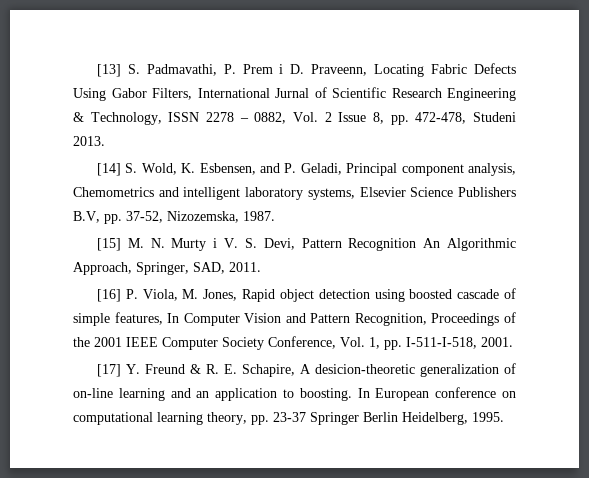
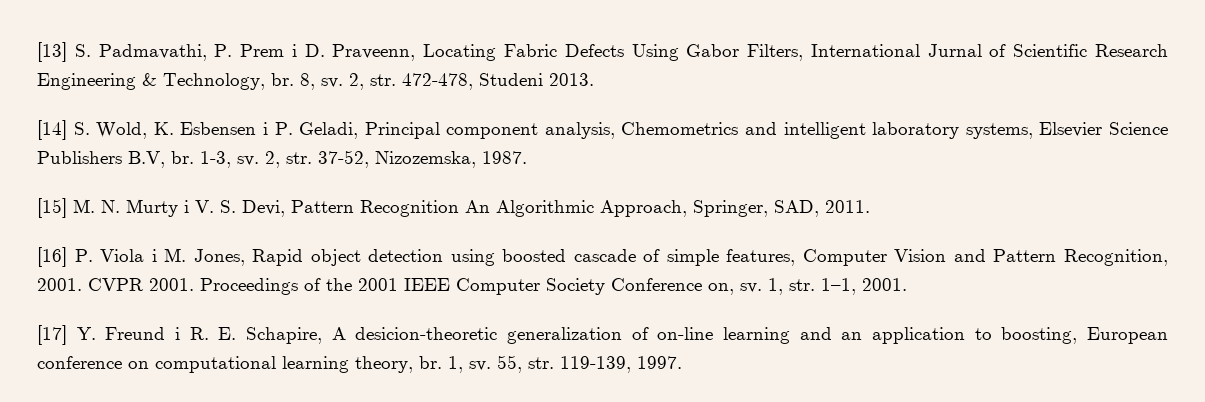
- [13] S. Padmavathi, P. Prem i D. Praveenn, Locating Fabric Defects Using Gabor Filters, International Jurnal of Scientific Research Engineering & Technology, ISSN 2278 – 0882, Vol. 2 Issue 8, pp. 472-478, Studeni 2013.
+ [13] S. Padmavathi, P. Prem i D. Praveenn, Locating Fabric Defects Using Gabor Filters, International Jurnal of Scientific Research Engineering & Technology, br. 8, sv. 2, str. 472-478, Studeni 2013.
- [14] S. Wold, K. Esbensen, and P. Geladi, Principal component analysis, Chemometrics and intelligent laboratory systems, Elsevier Science Publishers B.V, pp. 37-52, Nizozemska, 1987.
+ [14] S. Wold, K. Esbensen i P. Geladi, Principal component analysis, Chemometrics and intelligent laboratory systems, Elsevier Science Publishers B.V, br. 1-3, sv. 2, str. 37-52, Nizozemska, 1987.
- [16] P. Viola, M. Jones, Rapid object detection using boosted cascade of simple features, In Computer Vision and Pattern Recognition, Proceedings of the 2001 IEEE Computer Society Conference, Vol. 1, pp. I-511-I-518, 2001.
+ [16] P. Viola i M. Jones, Rapid object detection using boosted cascade of simple features, Computer Vision and Pattern Recognition, 2001. CVPR 2001. Proceedings of the 2001 IEEE Computer Society Conference on, sv. 1, str. 1–1, 2001.
- [17] Y. Freund & R. E. Schapire, A desicion-theoretic generalization of on-line learning and an application to boosting. In European conference on computational learning theory, pp. 23-37 Springer Berlin Heidelberg, 1995.
+ [17] Y. Freund i R. E. Schapire, A desicion-theoretic generalization of on-line learning and an application to boosting, European conference on computational learning theory, br. 1, sv. 55, str. 119-139, 1997.

